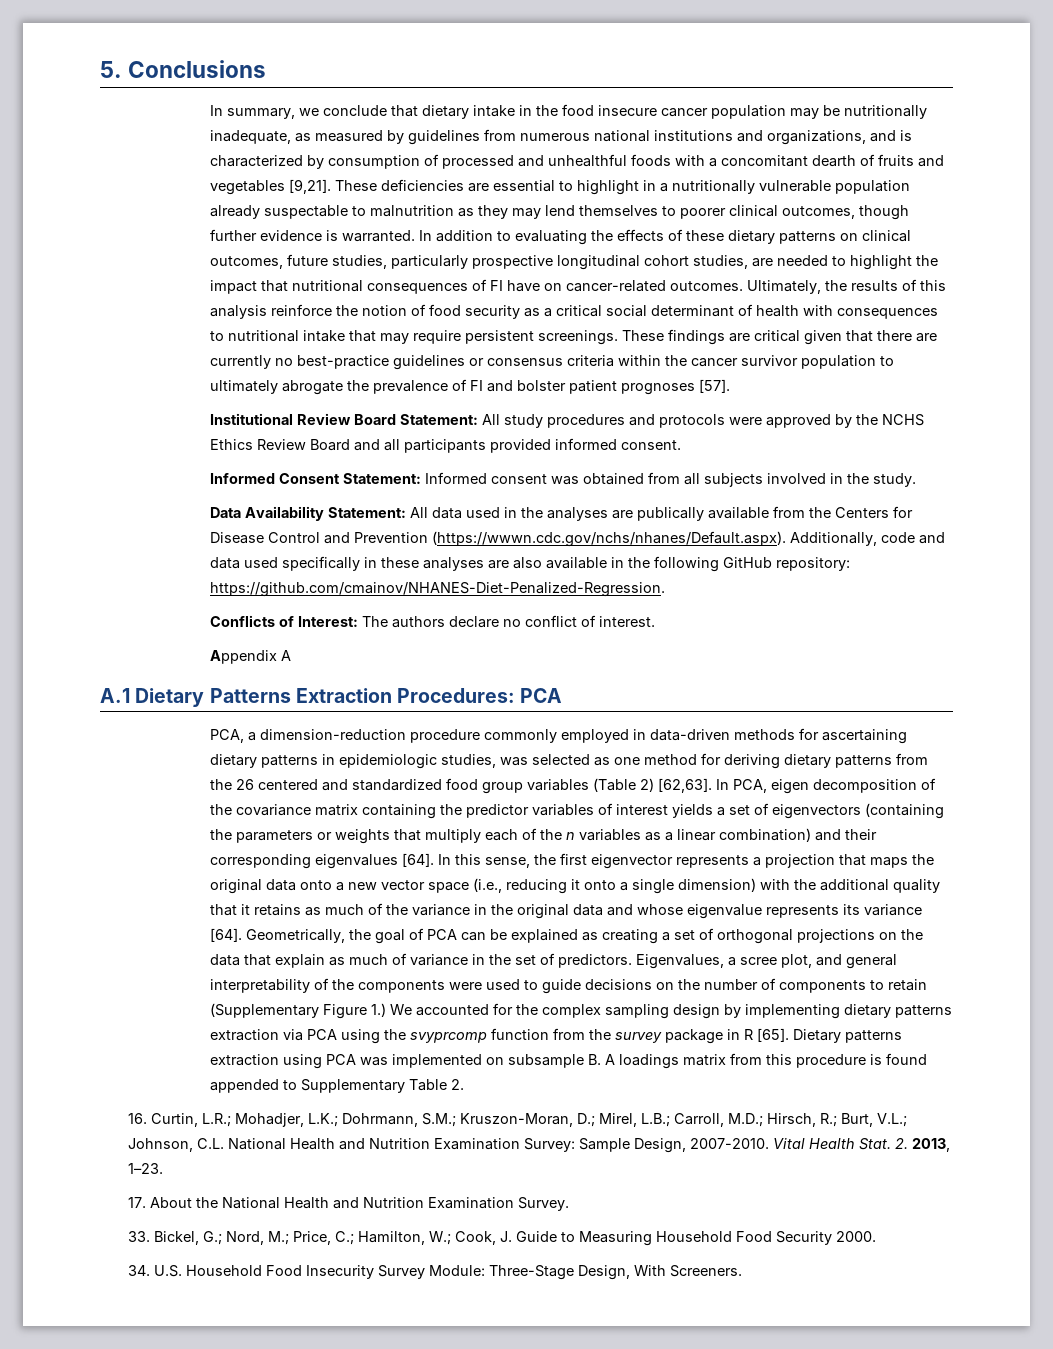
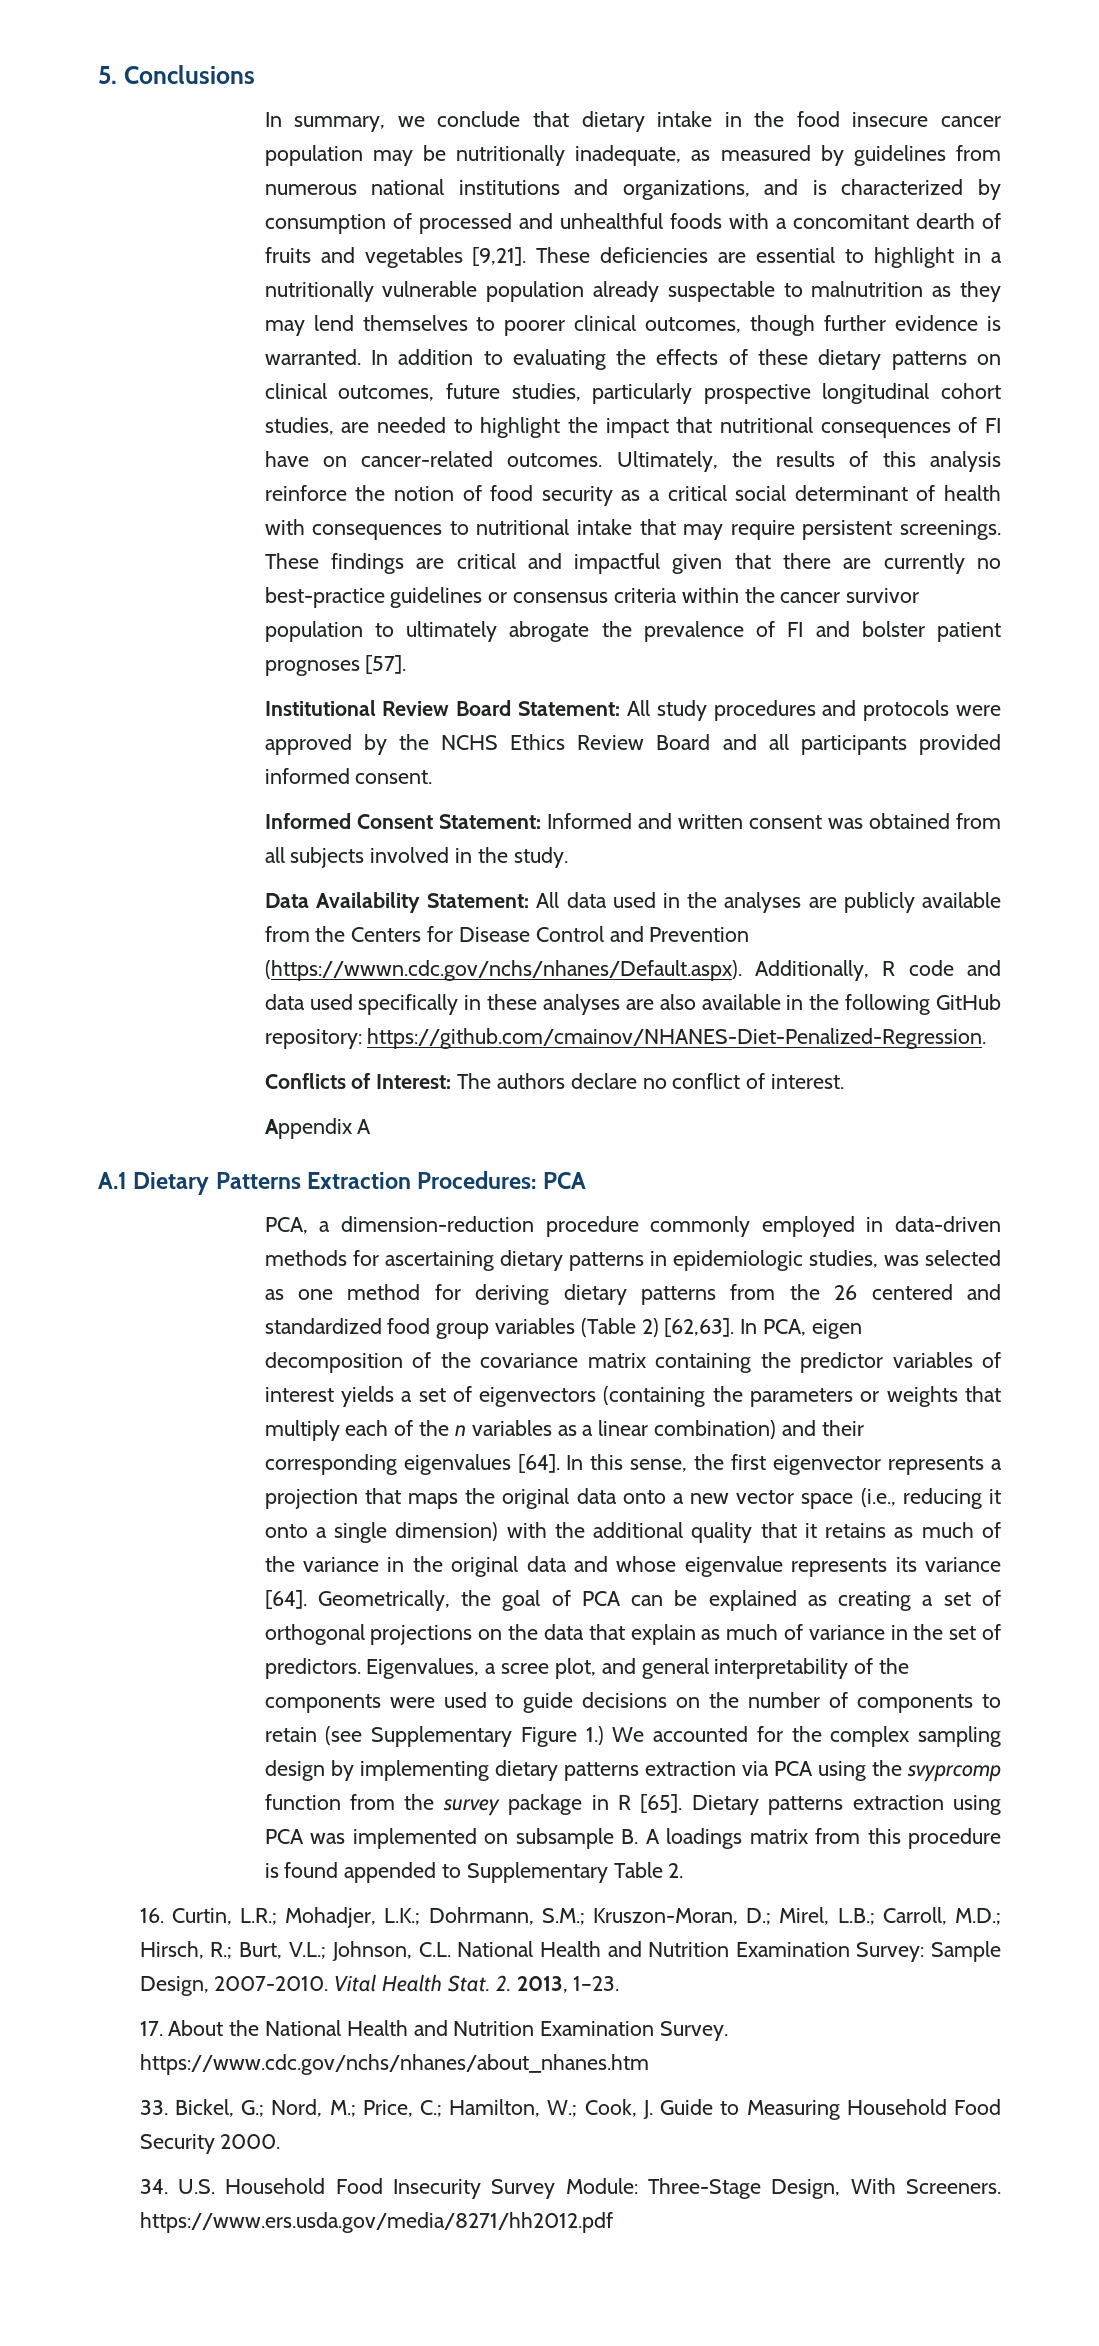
- These findings are critical given that there are currently no best-practice guidelines or consensus criteria within the cancer survivor population to ultimately abrogate the prevalence of FI and bolster patient prognoses [57].
+ These findings are critical and impactful given that there are currently no best-practice guidelines or consensus criteria within the cancer survivor population to ultimately abrogate the prevalence of FI and bolster patient prognoses [57].
- Informed Consent Statement: Informed consent was obtained from all subjects involved in the study.
+ Informed Consent Statement: Informed and written consent was obtained from all subjects involved in the study.
- Data Availability Statement: All data used in the analyses are publically available from the Centers for Disease Control and Prevention (https://wwwn.cdc.gov/nchs/nhanes/Default.aspx). Additionally, code and data used specifically in these analyses are also available in the following GitHub repository: https://github.com/cmainov/NHANES-Diet-Penalized-Regression.
+ Data Availability Statement: All data used in the analyses are publicly available from the Centers for Disease Control and Prevention (https://wwwn.cdc.gov/nchs/nhanes/Default.aspx). Additionally, R code and data used specifically in these analyses are also available in the following GitHub repository: https://github.com/cmainov/NHANES-Diet-Penalized-Regression.
- Eigenvalues, a scree plot, and general interpretability of the components were used to guide decisions on the number of components to retain (Supplementary Figure 1.) We accounted for the complex sampling design by implementing dietary patterns extraction via PCA using the svyprcomp function from the survey package in R [65].
+ Eigenvalues, a scree plot, and general interpretability of the components were used to guide decisions on the number of components to retain (see Supplementary Figure 1.) We accounted for the complex sampling design by implementing dietary patterns extraction via PCA using the svyprcomp function from the survey package in R [65].
- 17. About the National Health and Nutrition Examination Survey.
+ 17. About the National Health and Nutrition Examination Survey. https://www.cdc.gov/nchs/nhanes/about_nhanes.htm
- 34. U.S. Household Food Insecurity Survey Module: Three-Stage Design, With Screeners.
+ 34. U.S. Household Food Insecurity Survey Module: Three-Stage Design, With Screeners. https://www.ers.usda.gov/media/8271/hh2012.pdf

